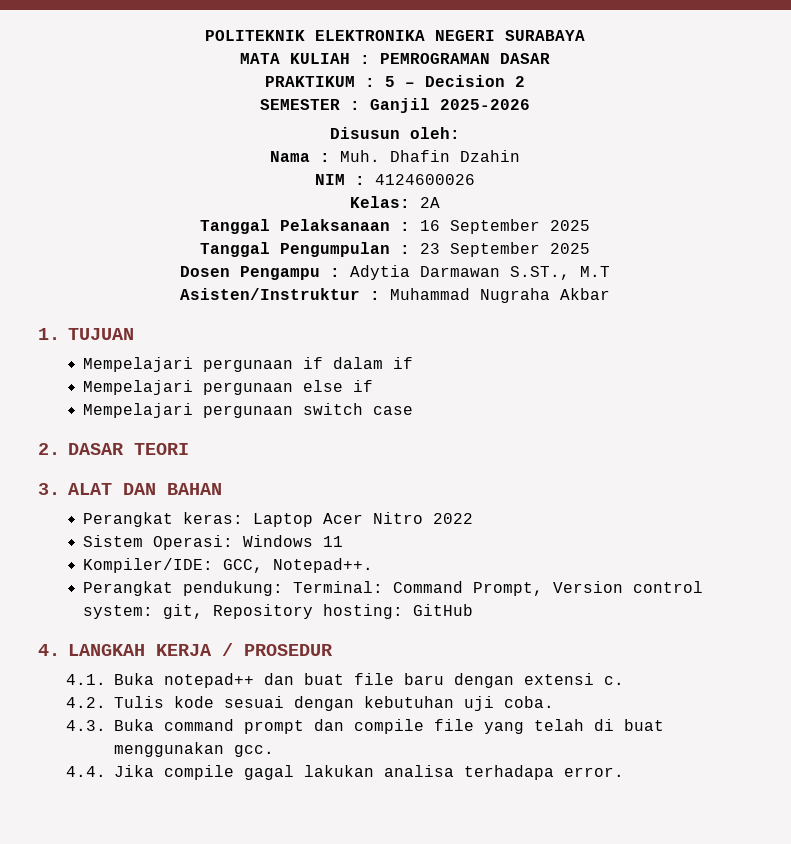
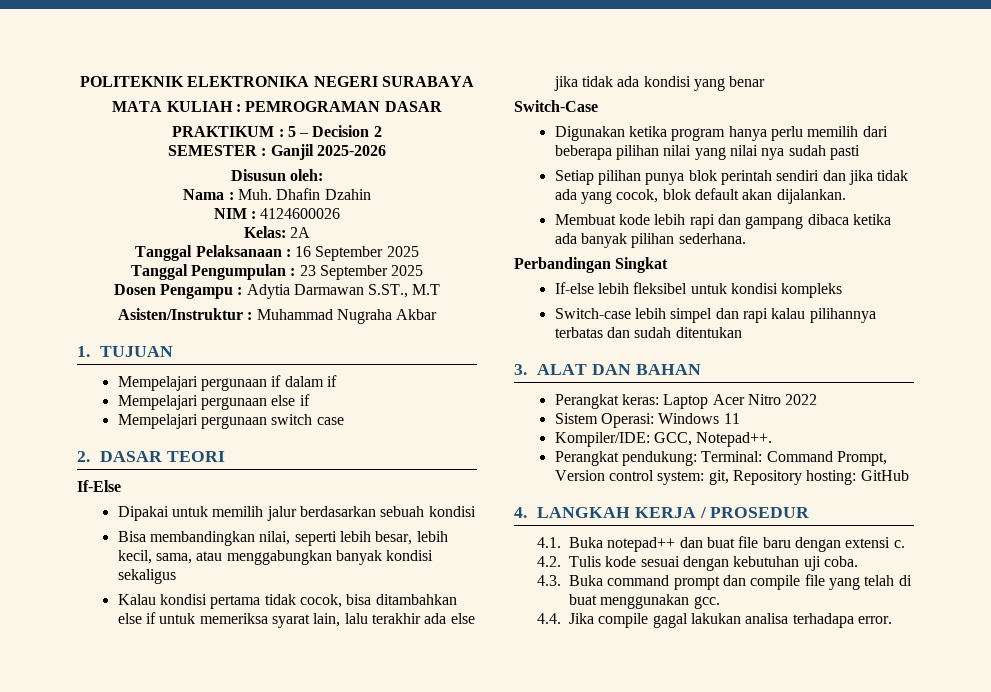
+ If-Else
+ Dipakai untuk memilih jalur berdasarkan sebuah kondisi
+ Bisa membandingkan nilai, seperti lebih besar, lebih kecil, sama, atau menggabungkan banyak kondisi sekaligus
+ Kalau kondisi pertama tidak cocok, bisa ditambahkan else if untuk memeriksa syarat lain, lalu terakhir ada else jika tidak ada kondisi yang benar
+ Switch-Case
+ Digunakan ketika program hanya perlu memilih dari beberapa pilihan nilai yang nilai nya sudah pasti
+ Setiap pilihan punya blok perintah sendiri dan jika tidak ada yang cocok, blok default akan dijalankan.
+ Membuat kode lebih rapi dan gampang dibaca ketika ada banyak pilihan sederhana.
+ Perbandingan Singkat
+ If-else lebih fleksibel untuk kondisi kompleks
+ Switch-case lebih simpel dan rapi kalau pilihannya terbatas dan sudah ditentukan

